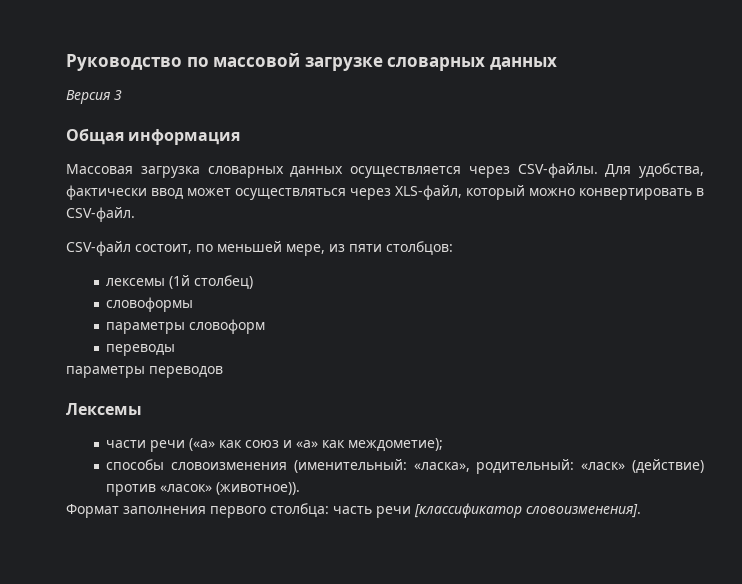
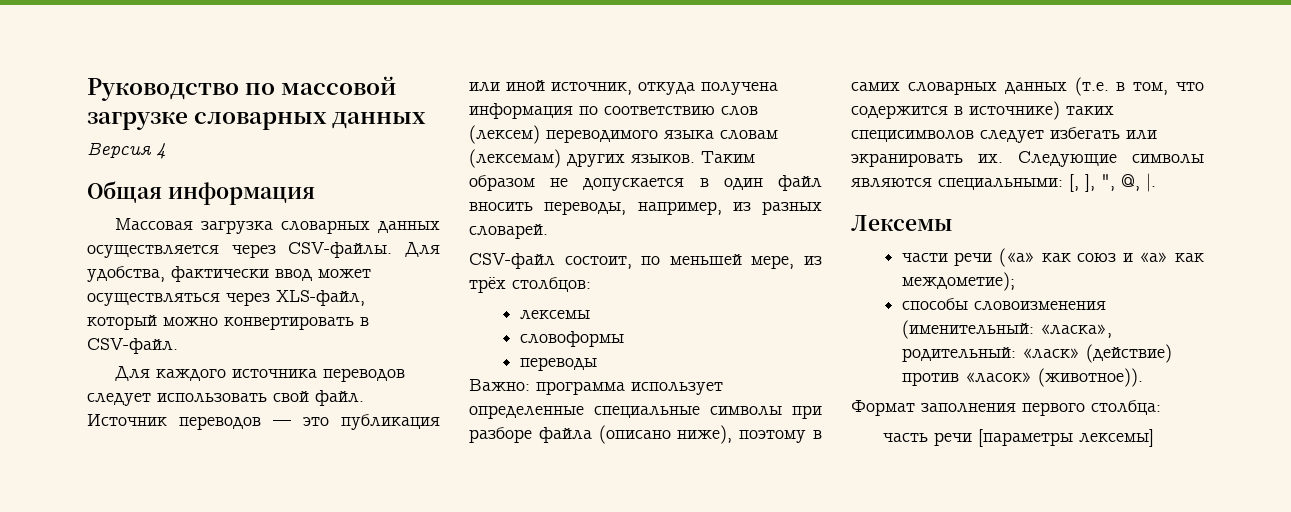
- Версия 3
+ Версия 4
+ Для каждого источника переводов следует использовать свой файл. Источник переводов — это публикация или иной источник, откуда получена информация по соответствию слов (лексем) переводимого языка словам (лексемам) других языков. Таким образом не допускается в один файл вносить переводы, например, из разных словарей.
- CSV-файл состоит, по меньшей мере, из пяти столбцов:
+ CSV-файл состоит, по меньшей мере, из трёх столбцов:
- лексемы (1й столбец)
+ лексемы
- параметры словоформ
- параметры переводов
+ Важно: программа использует определенные специальные символы при разборе файла (описано ниже), поэтому в самих словарных данных (т.е. в том, что содержится в источнике) таких специсимволов следует избегать или экранировать их. Следующие символы являются специальными: [, ], ", @, |.
- Формат заполнения первого столбца: часть речи [классификатор словоизменения].
+ Формат заполнения первого столбца:
+ часть речи [параметры лексемы]

